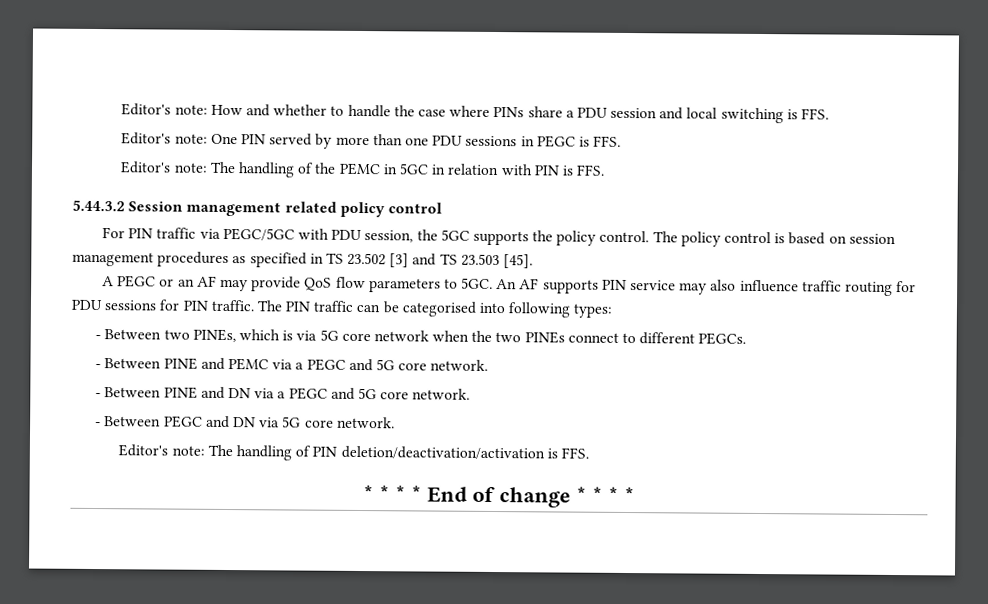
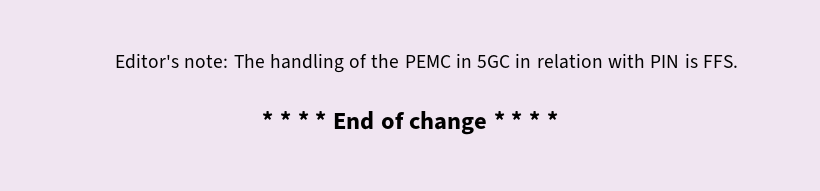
- Editor's note: How and whether to handle the case where PINs share a PDU session and local switching is FFS.
- Editor's note: One PIN served by more than one PDU sessions in PEGC is FFS.
- 5.44.3.2 Session management related policy control
- For PIN traffic via PEGC/5GC with PDU session, the 5GC supports the policy control. The policy control is based on session management procedures as specified in TS 23.502 [3] and TS 23.503 [45].
- A PEGC or an AF may provide QoS flow parameters to 5GC. An AF supports PIN service may also influence traffic routing for PDU sessions for PIN traffic. The PIN traffic can be categorised into following types:
- - Between two PINEs, which is via 5G core network when the two PINEs connect to different PEGCs.
- - Between PINE and PEMC via a PEGC and 5G core network.
- - Between PINE and DN via a PEGC and 5G core network.
- - Between PEGC and DN via 5G core network.
- Editor's note: The handling of PIN deletion/deactivation/activation is FFS.

